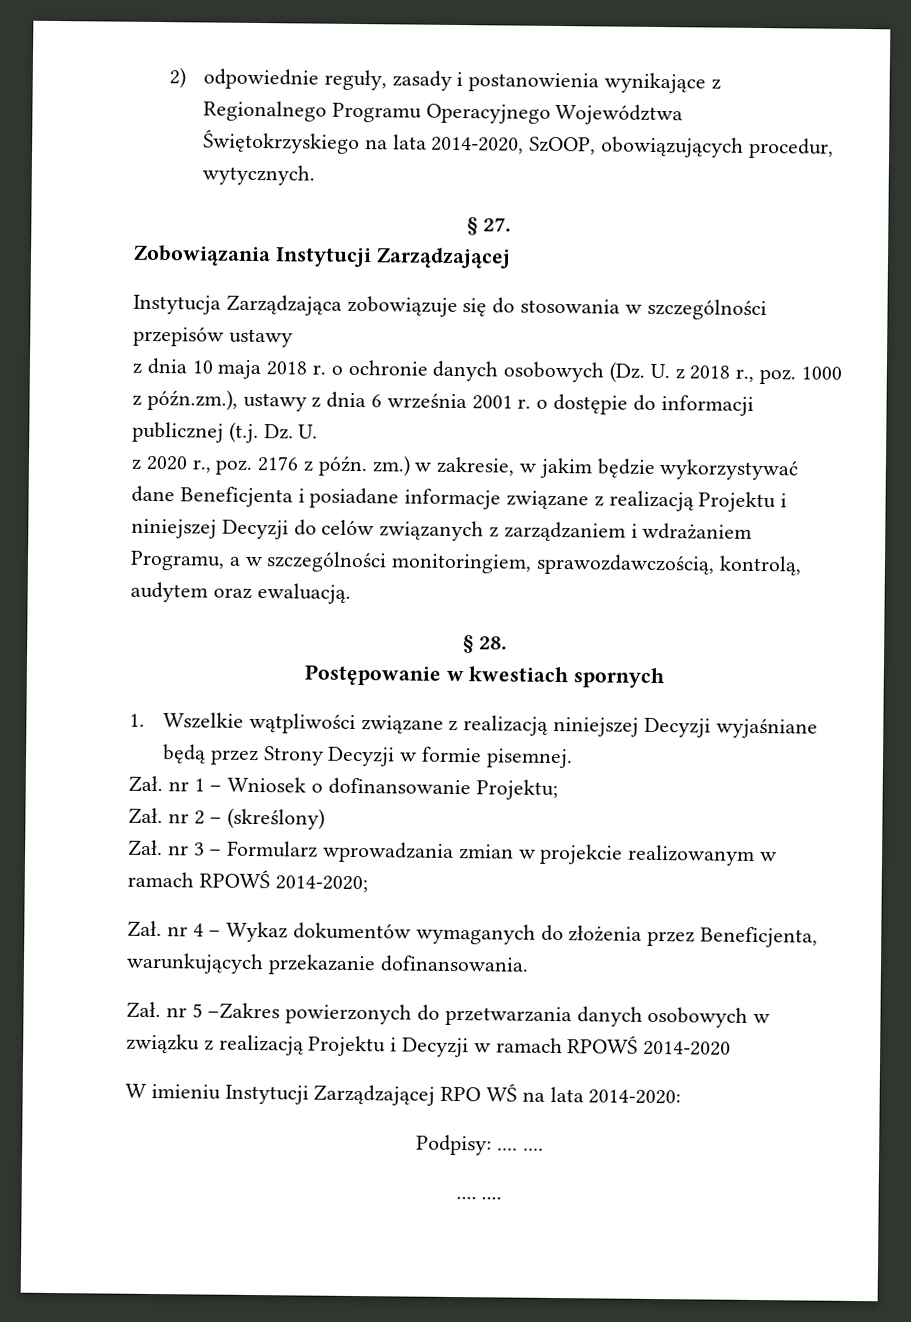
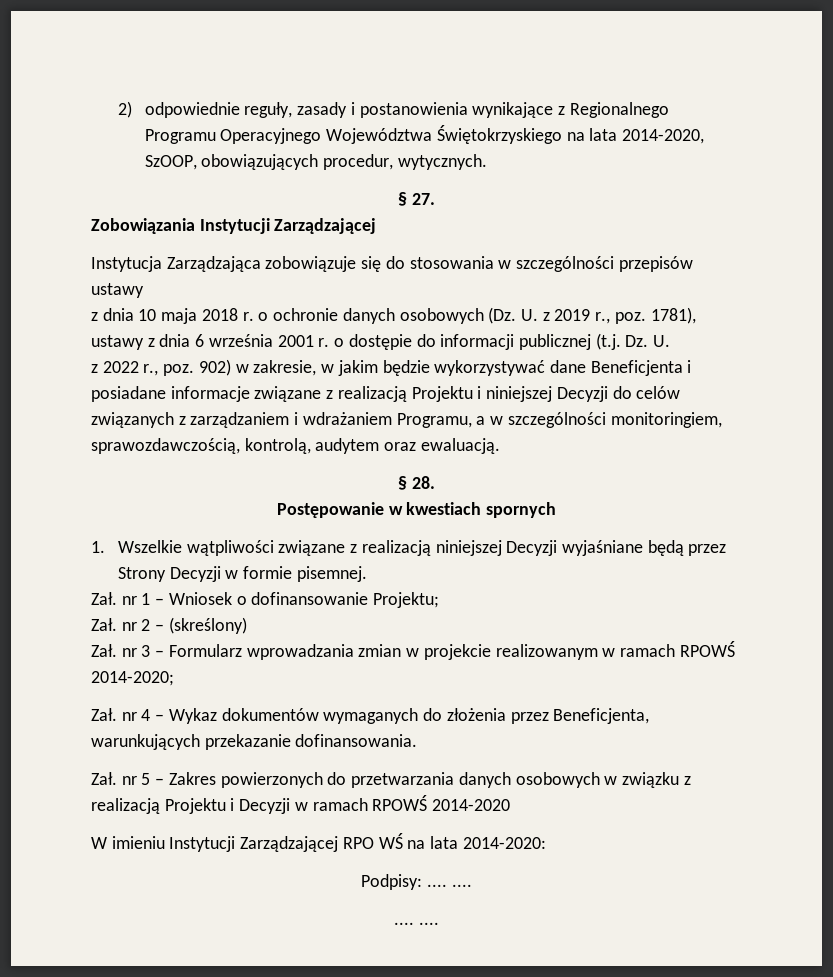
- z dnia 10 maja 2018 r. o ochronie danych osobowych (Dz. U. z 2018 r., poz. 1000 z późn.zm.), ustawy z dnia 6 września 2001 r. o dostępie do informacji publicznej (t.j. Dz. U.
+ z dnia 10 maja 2018 r. o ochronie danych osobowych (Dz. U. z 2019 r., poz. 1781), ustawy z dnia 6 września 2001 r. o dostępie do informacji publicznej (t.j. Dz. U.
- z 2020 r., poz. 2176 z późn. zm.) w zakresie, w jakim będzie wykorzystywać dane Beneficjenta i posiadane informacje związane z realizacją Projektu i niniejszej Decyzji do celów związanych z zarządzaniem i wdrażaniem Programu, a w szczególności monitoringiem, sprawozdawczością, kontrolą, audytem oraz ewaluacją.
+ z 2022 r., poz. 902) w zakresie, w jakim będzie wykorzystywać dane Beneficjenta i posiadane informacje związane z realizacją Projektu i niniejszej Decyzji do celów związanych z zarządzaniem i wdrażaniem Programu, a w szczególności monitoringiem, sprawozdawczością, kontrolą, audytem oraz ewaluacją.
- Zał. nr 5 –Zakres powierzonych do przetwarzania danych osobowych w związku z realizacją Projektu i Decyzji w ramach RPOWŚ 2014-2020
+ Zał. nr 5 – Zakres powierzonych do przetwarzania danych osobowych w związku z realizacją Projektu i Decyzji w ramach RPOWŚ 2014-2020

